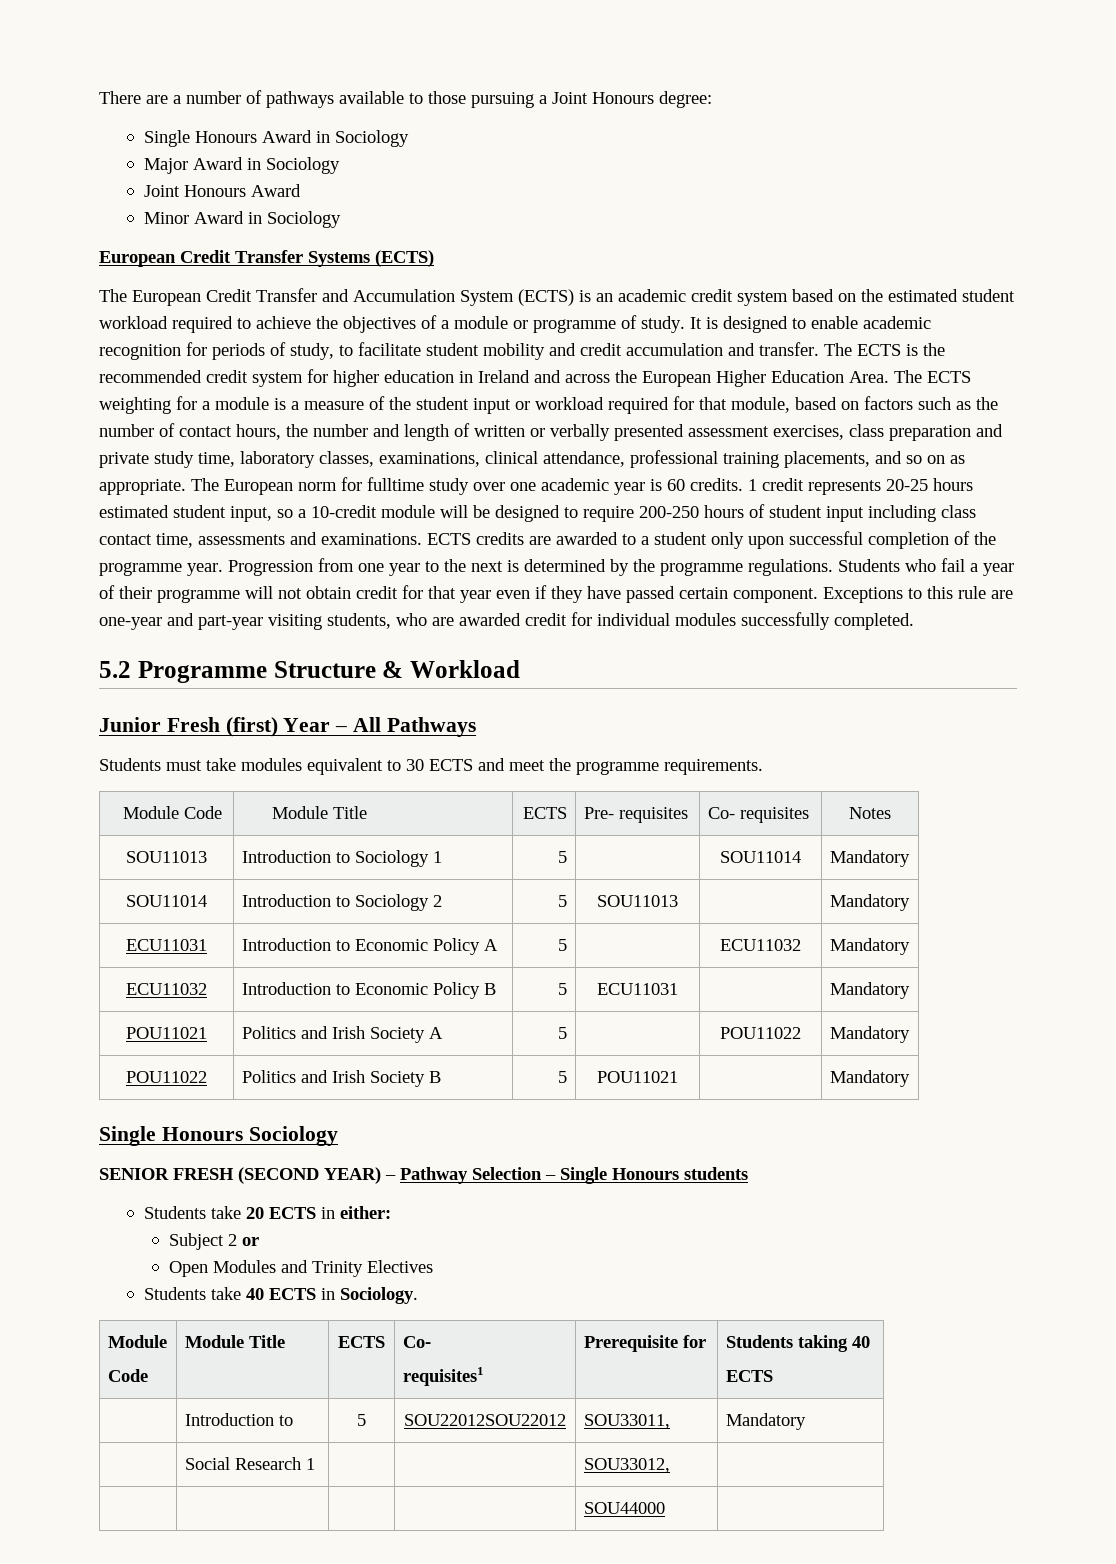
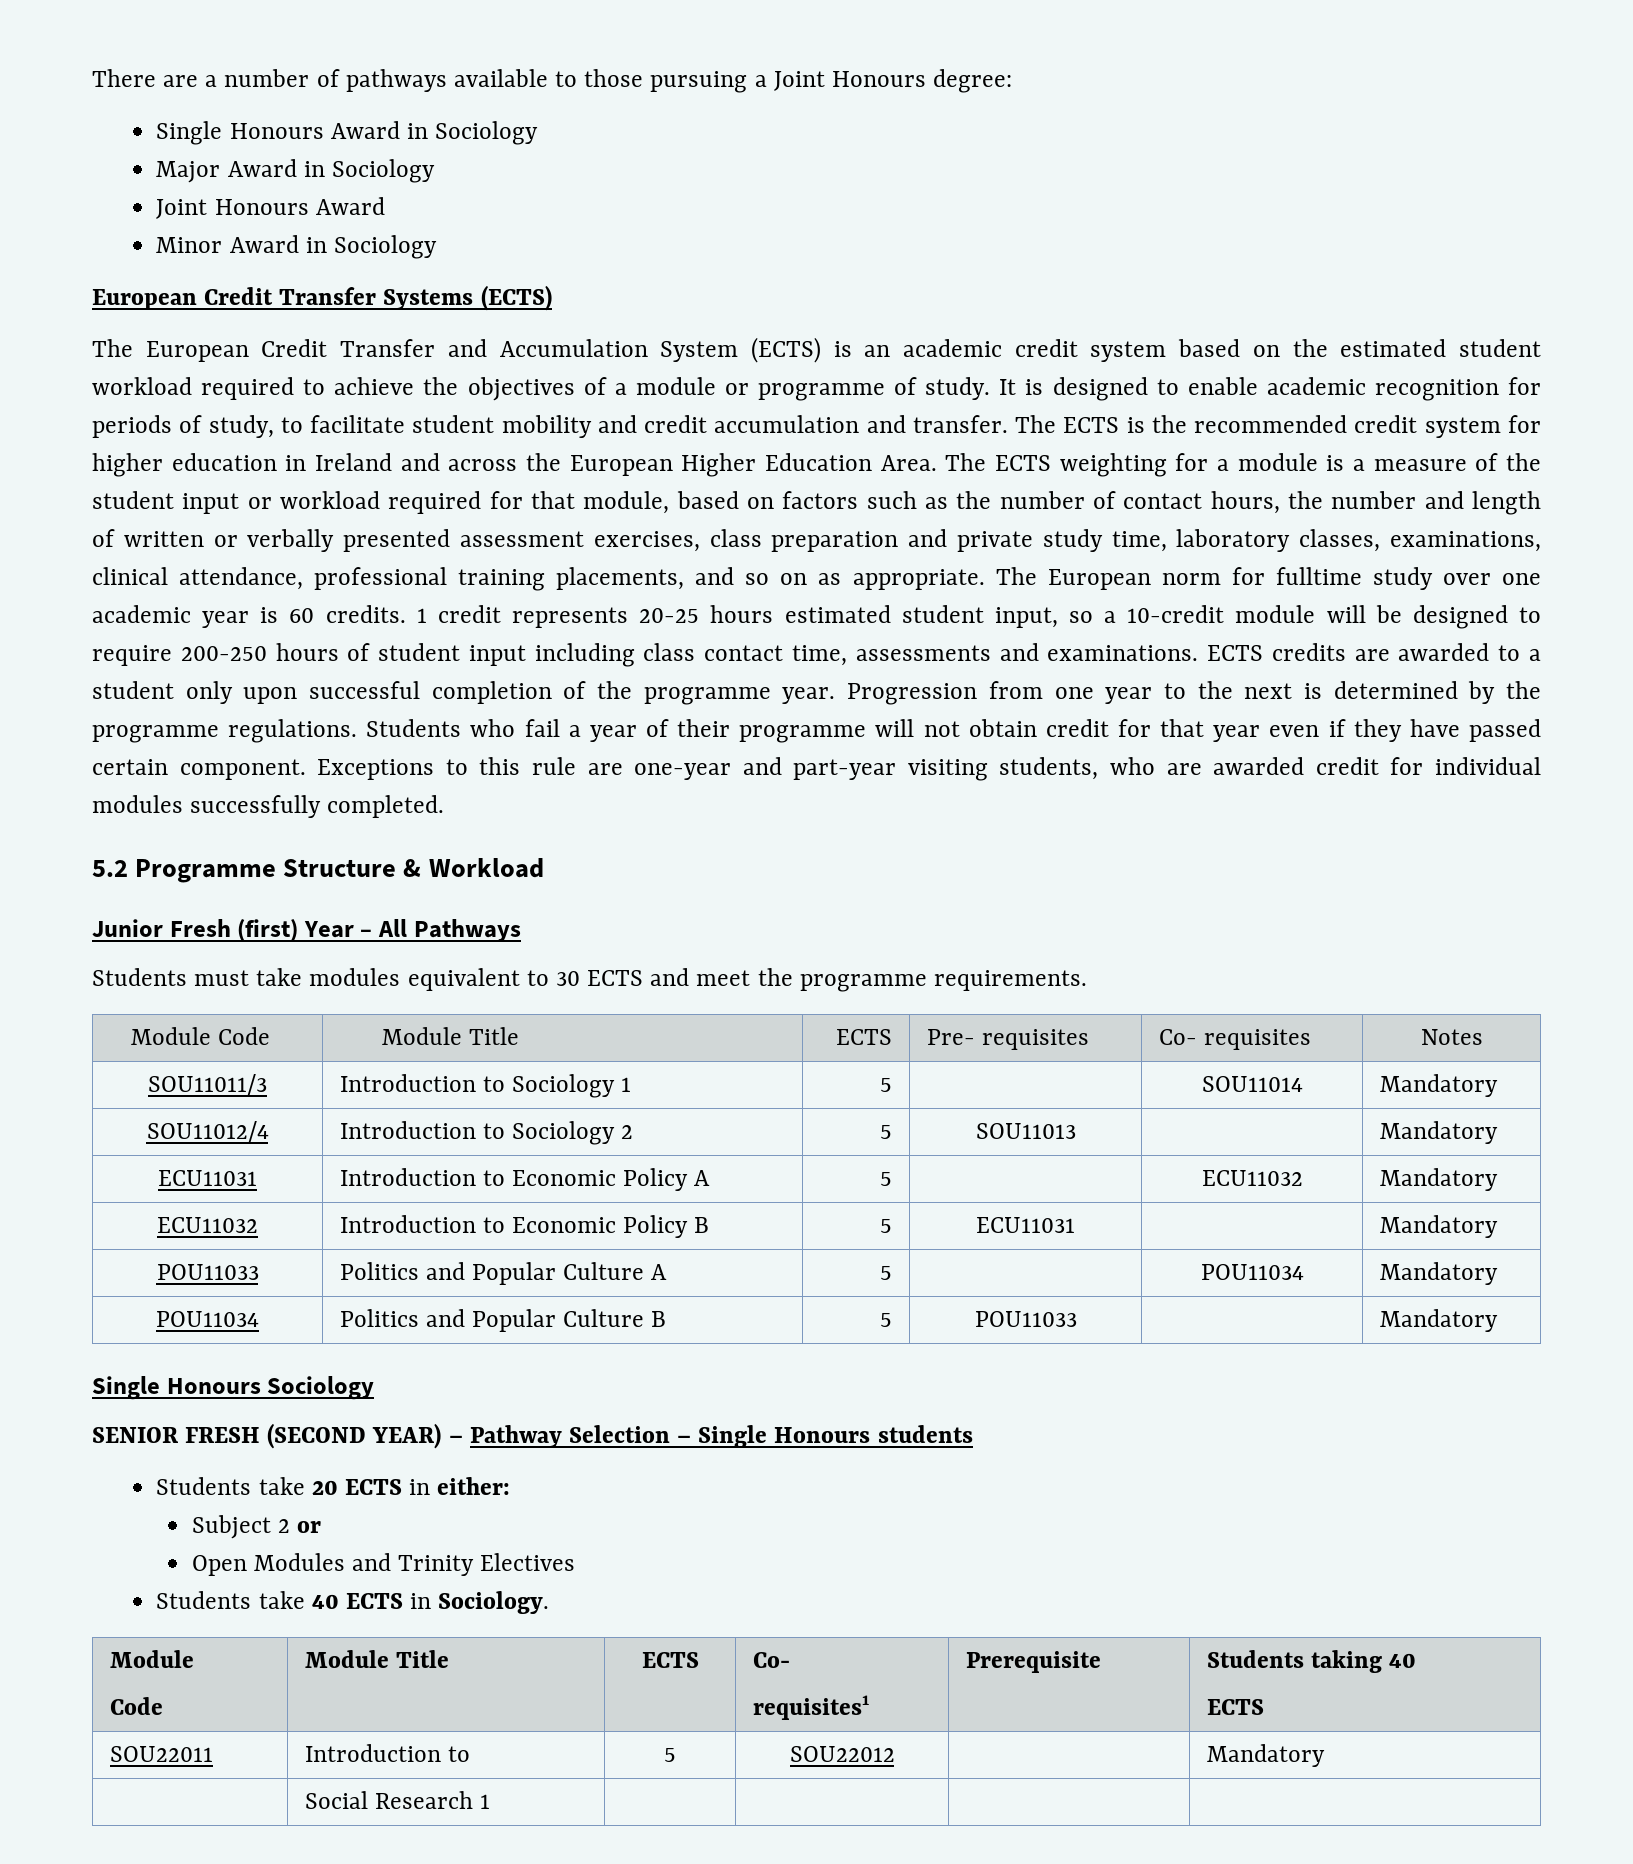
- SOU11013 | Introduction to Sociology 1 | 5 | | SOU11014 | Mandatory
+ SOU11011/3 | Introduction to Sociology 1 | 5 | | SOU11014 | Mandatory
- SOU11014 | Introduction to Sociology 2 | 5 | SOU11013 | | Mandatory
+ SOU11012/4 | Introduction to Sociology 2 | 5 | SOU11013 | | Mandatory
- POU11021 | Politics and Irish Society A | 5 | | POU11022 | Mandatory
- POU11022 | Politics and Irish Society B | 5 | POU11021 | | Mandatory
+ POU11033 | Politics and Popular Culture A | 5 | | POU11034 | Mandatory
+ POU11034 | Politics and Popular Culture B | 5 | POU11033 | | Mandatory
  Students take 40 ECTS in Sociology.
  Module
  Code | Module Title | ECTS | Co-
- requisites1 | Prerequisite for | Students taking 40
+ requisites1 | Prerequisite | Students taking 40
- | Introduction to | 5 | SOU22012SOU22012 | SOU33011, | Mandatory
+ SOU22011 | Introduction to | 5 | SOU22012 | | Mandatory
- | Social Research 1 | | | SOU33012, |
- | | | | SOU44000 |
+ | Social Research 1 | | | |

